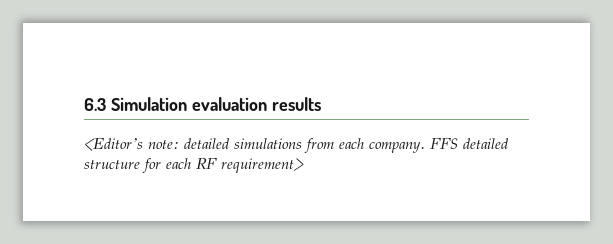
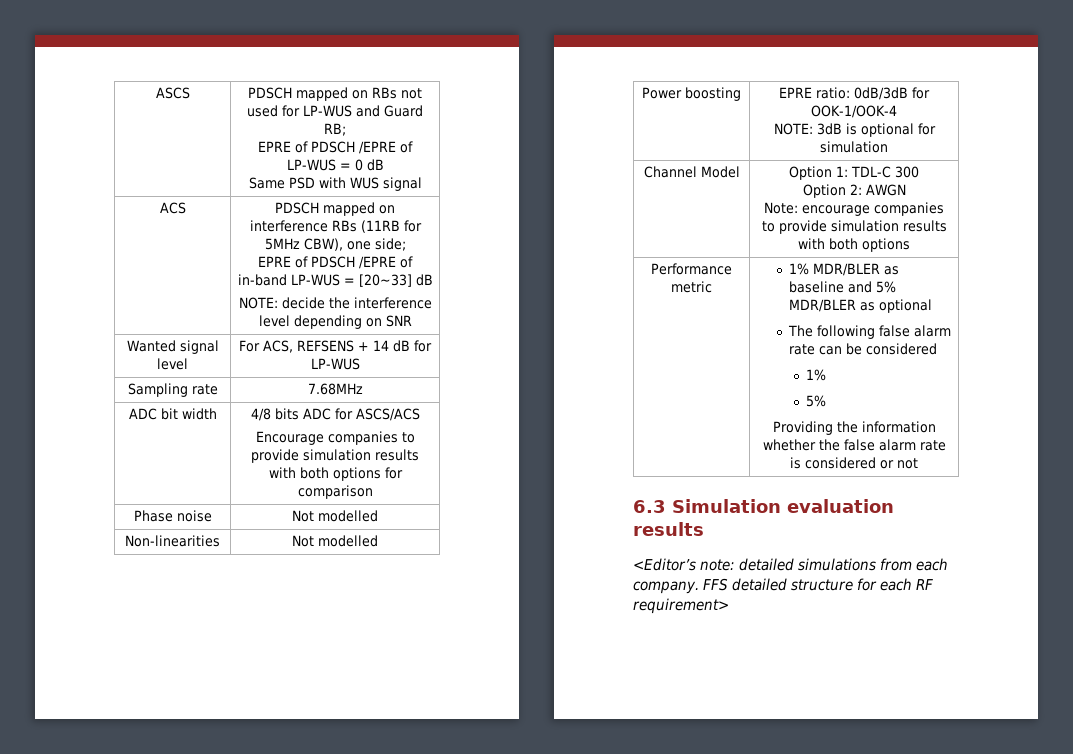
+ ASCS | PDSCH mapped on RBs not used for LP-WUS and Guard RB;
+ EPRE of PDSCH /EPRE of LP-WUS = 0 dB
+ Same PSD with WUS signal
+ ACS | PDSCH mapped on interference RBs (11RB for 5MHz CBW), one side;
+ EPRE of PDSCH /EPRE of in-band LP-WUS = [20~33] dB
+ NOTE: decide the interference level depending on SNR
+ Wanted signal level | For ACS, REFSENS + 14 dB for LP-WUS
+ Sampling rate | 7.68MHz
+ ADC bit width | 4/8 bits ADC for ASCS/ACS
+ Encourage companies to provide simulation results with both options for comparison
+ Phase noise | Not modelled
+ Non-linearities | Not modelled
+ Power boosting | EPRE ratio: 0dB/3dB for OOK-1/OOK-4
+ NOTE: 3dB is optional for simulation
+ Channel Model | Option 1: TDL-C 300
+ Option 2: AWGN
+ Note: encourage companies to provide simulation results with both options
+ Performance metric | 1% MDR/BLER as baseline and 5% MDR/BLER as optional
+ The following false alarm rate can be considered
+ 1%
+ 5%
+ Providing the information whether the false alarm rate is considered or not

